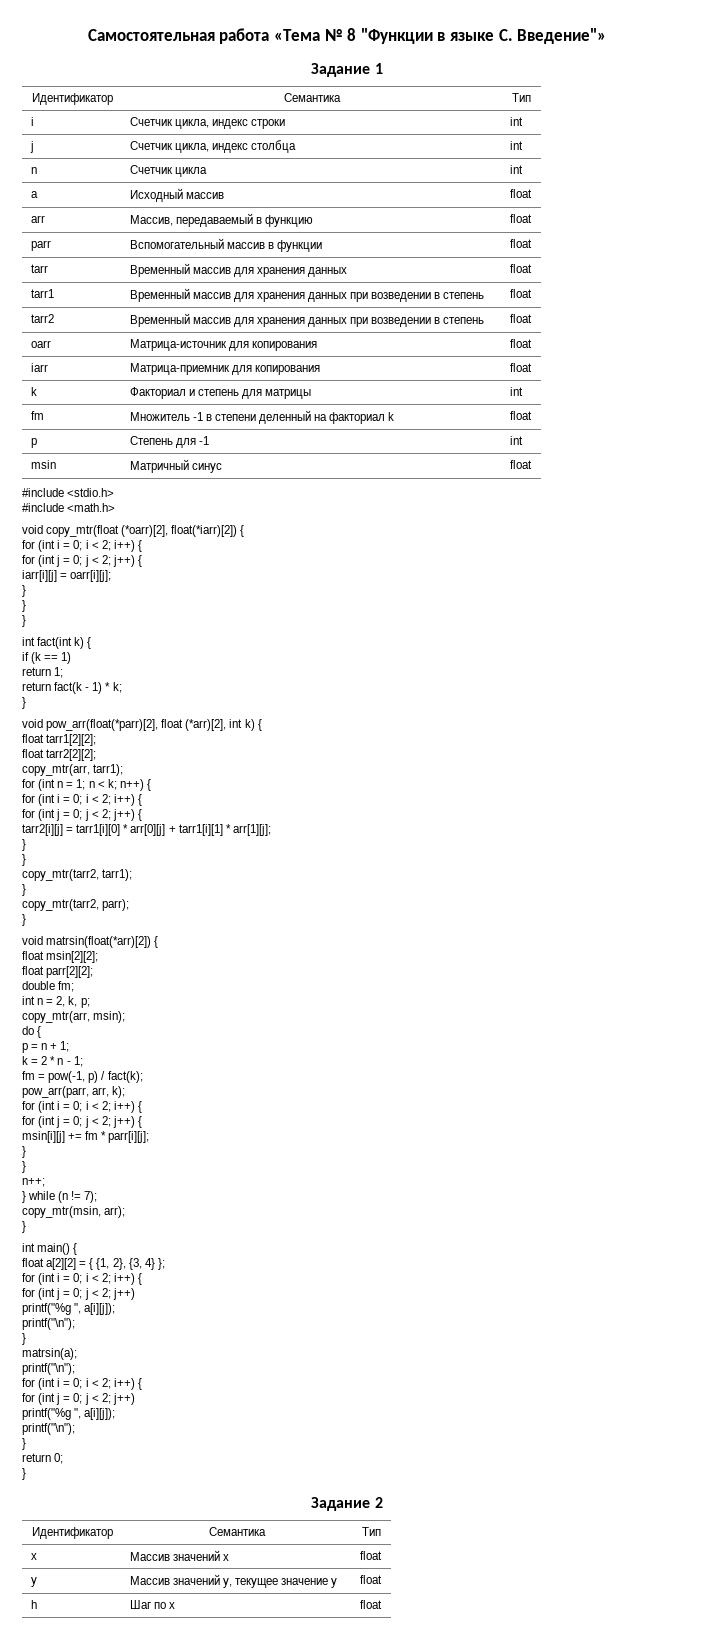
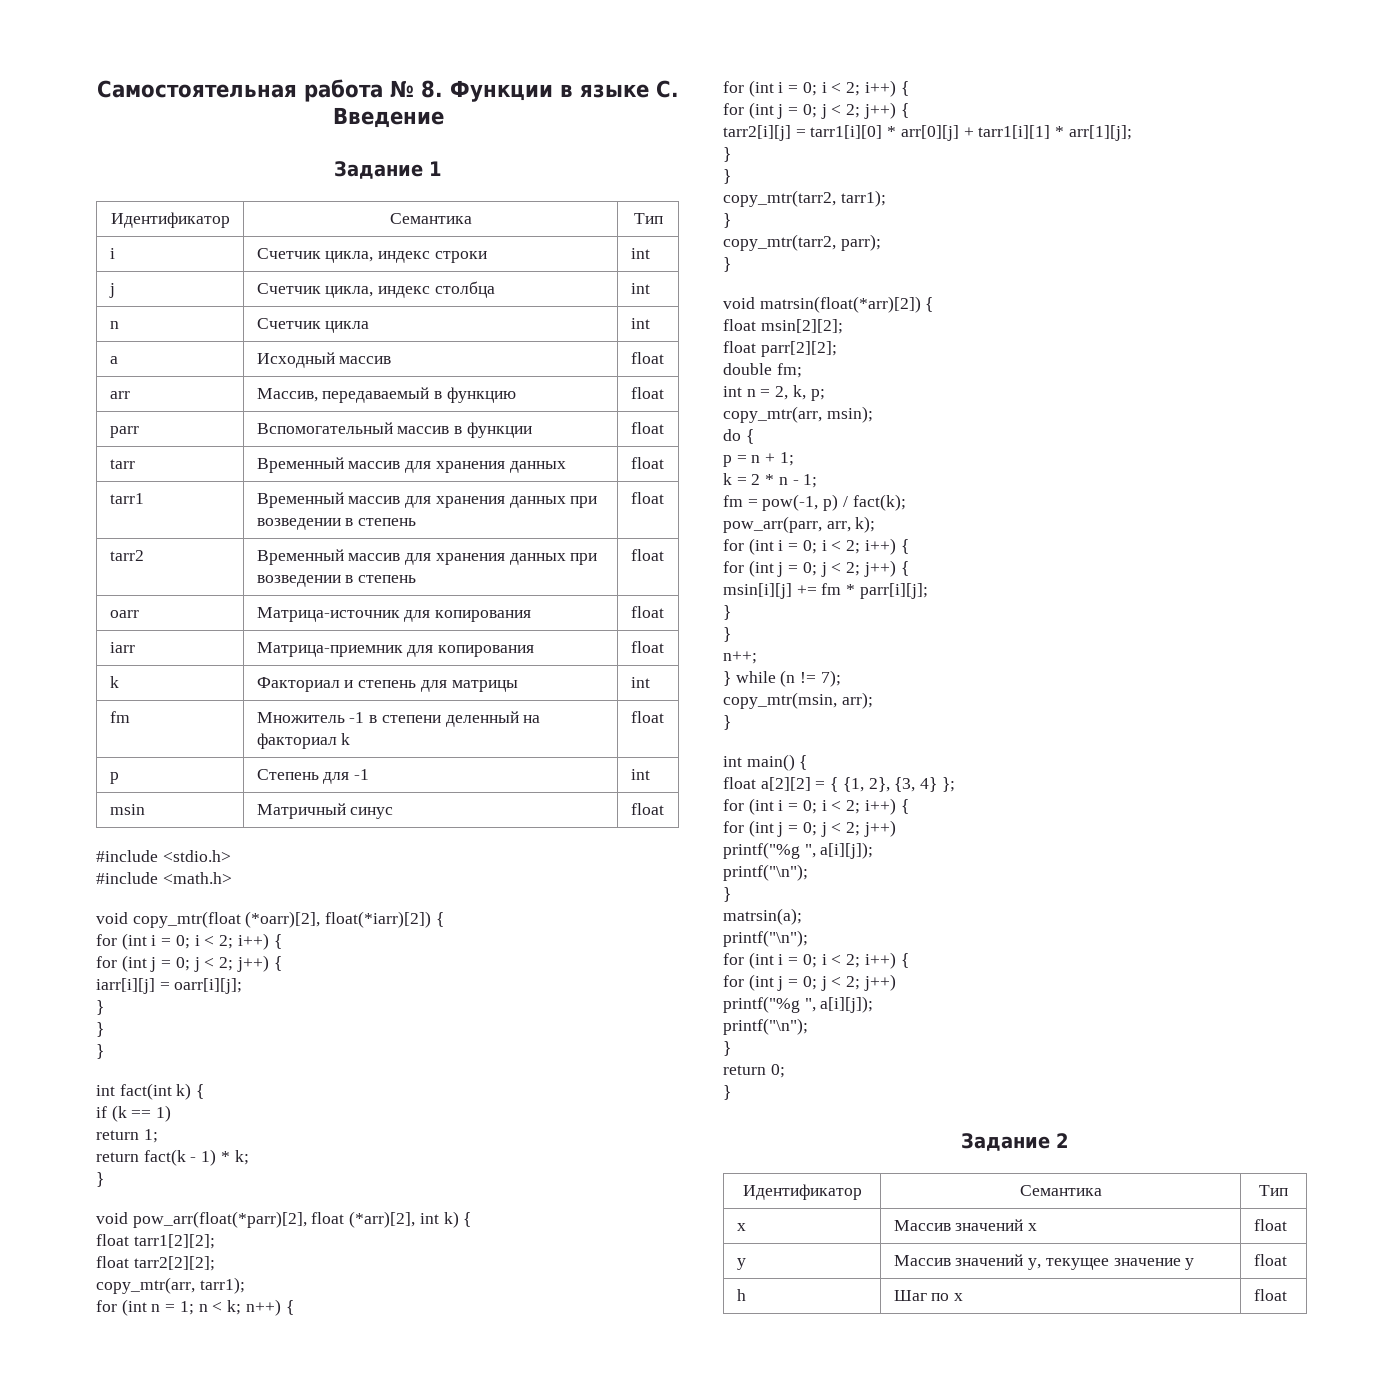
- Самостоятельная работа «Тема № 8 "Функции в языке С. Введение"»
+ Самостоятельная работа № 8. Функции в языке С. Введение

